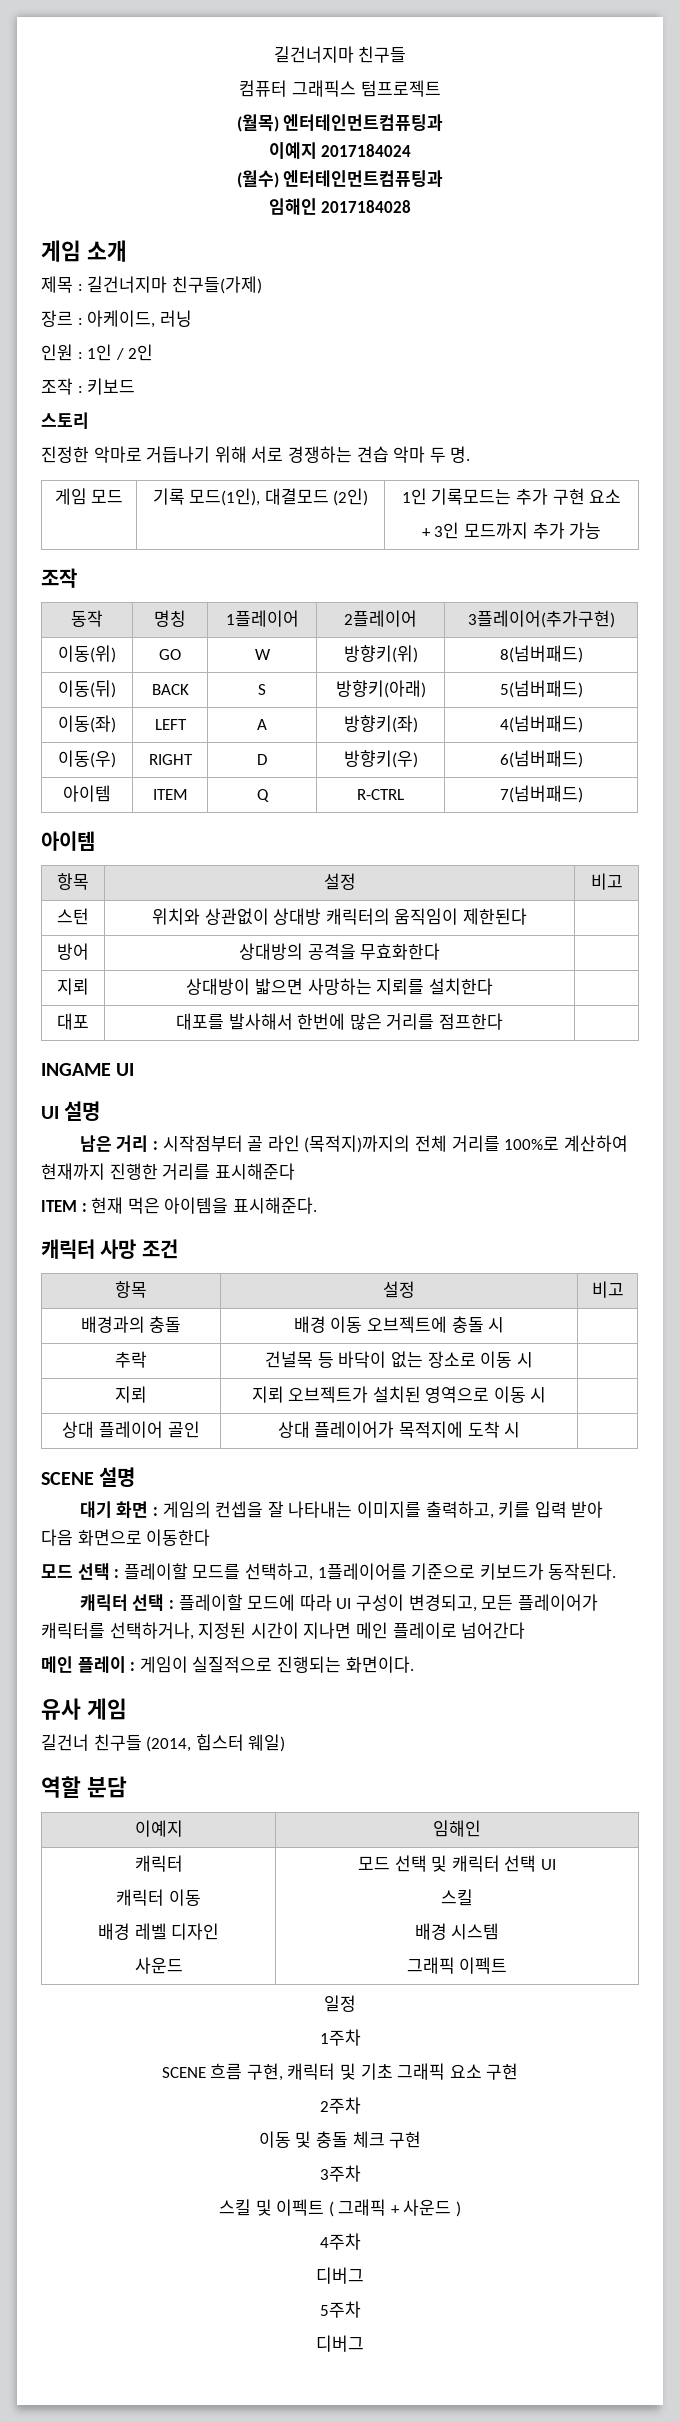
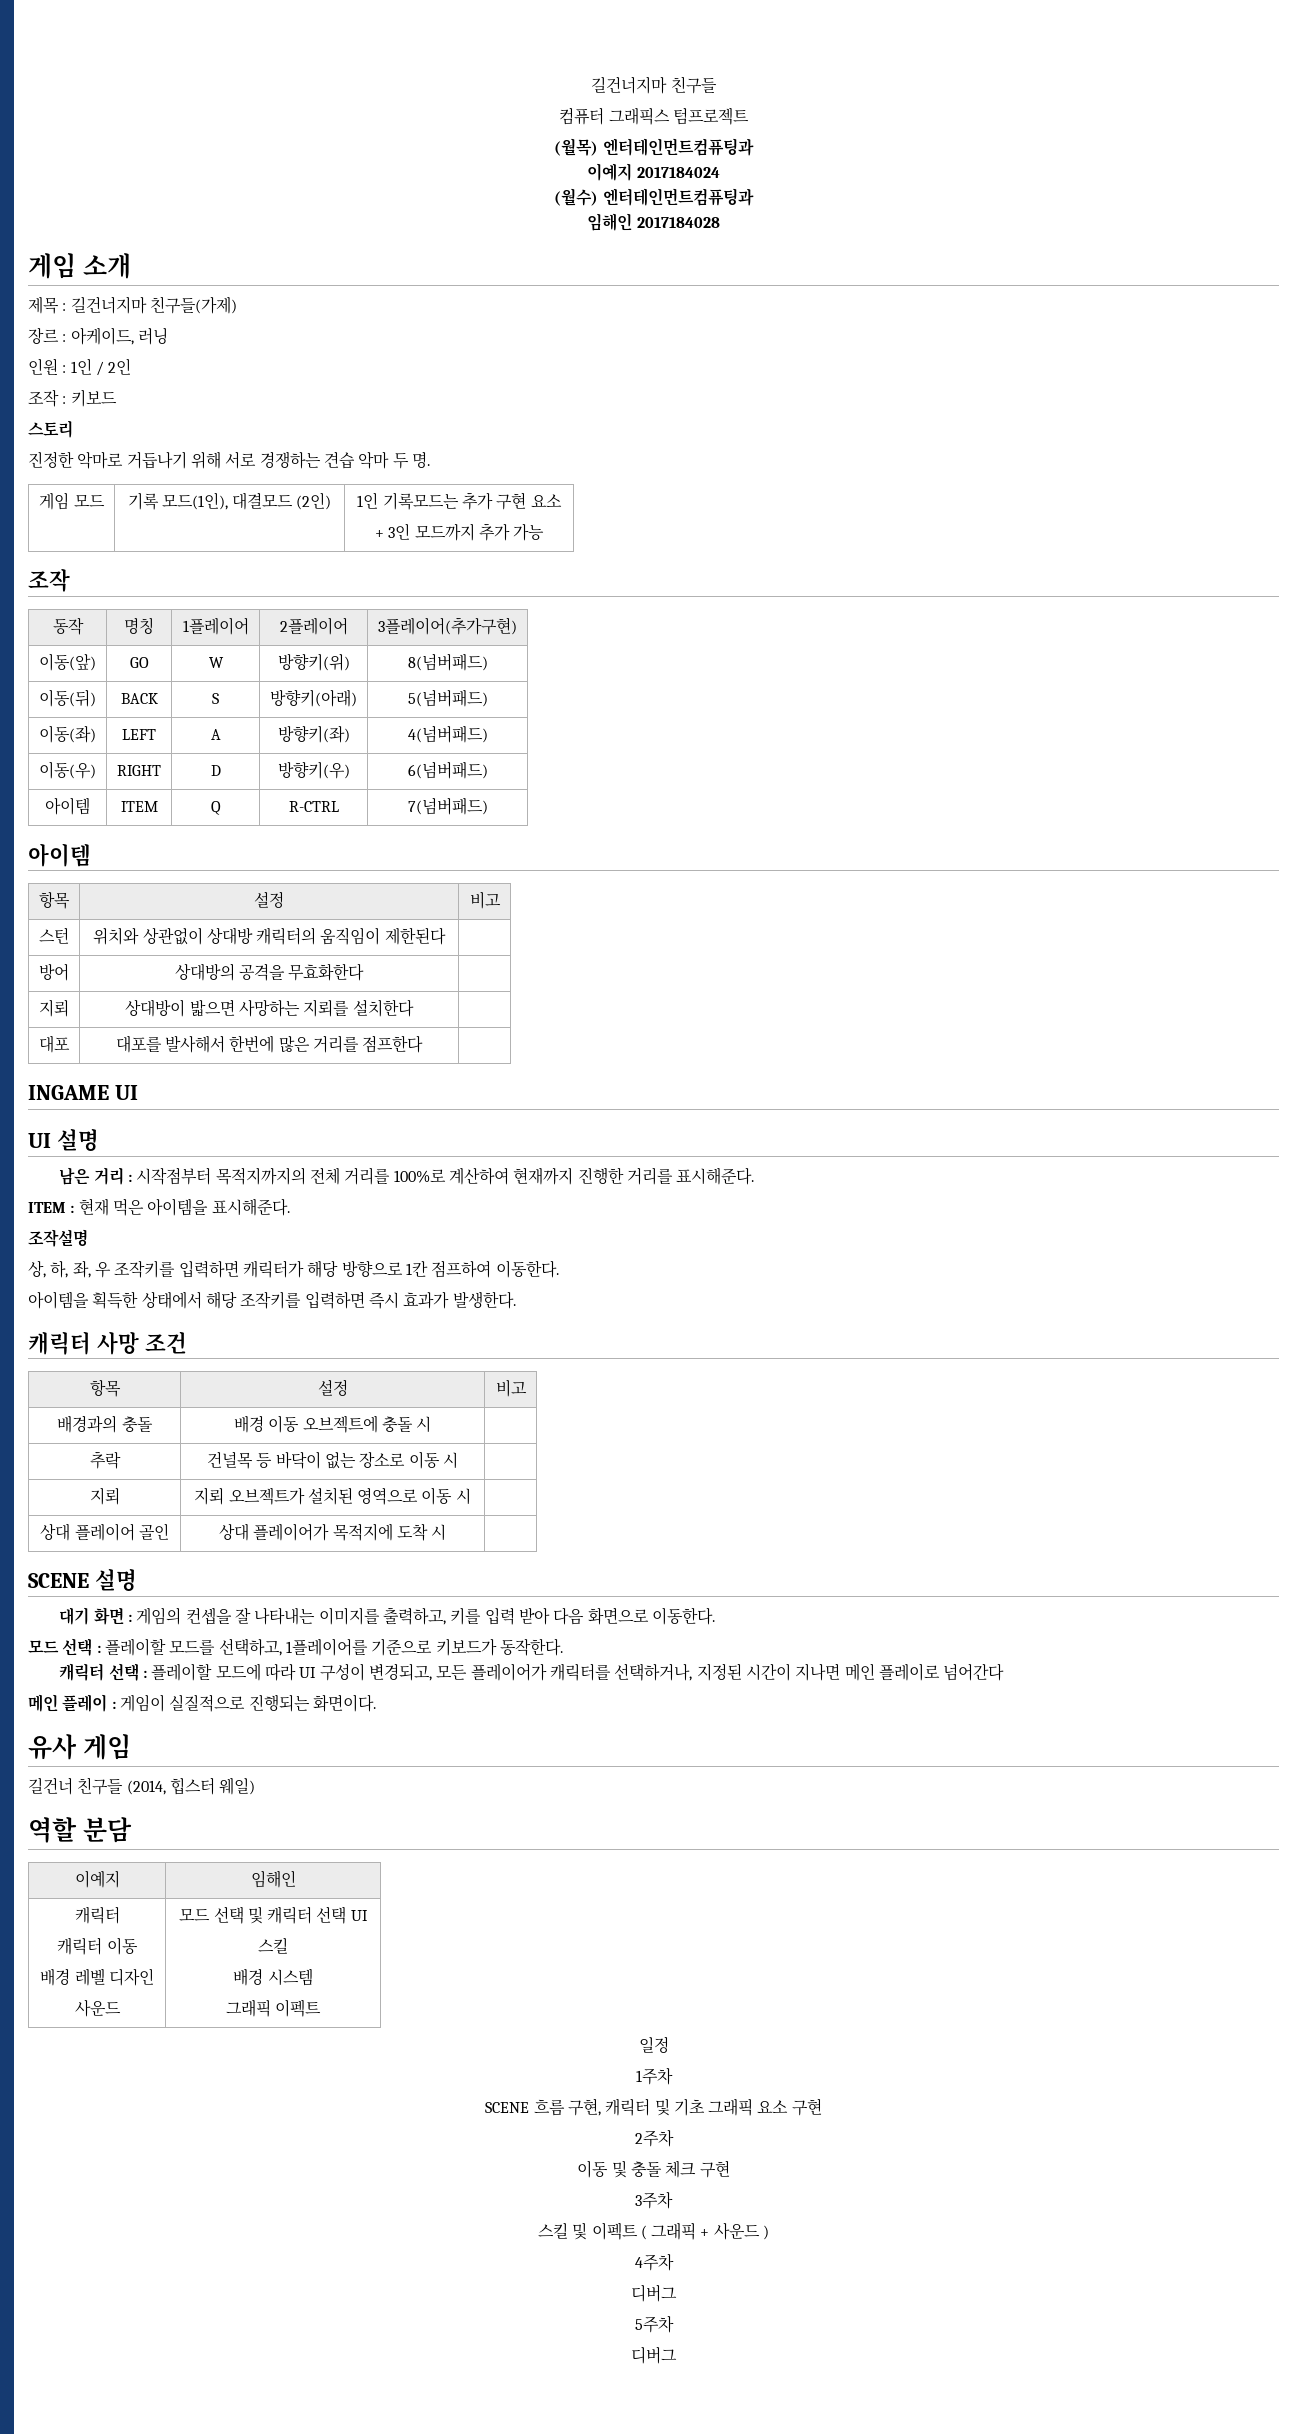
- 이동(위) | GO | W | 방향키(위) | 8(넘버패드)
+ 이동(앞) | GO | W | 방향키(위) | 8(넘버패드)
- 남은 거리 : 시작점부터 골 라인 (목적지)까지의 전체 거리를 100%로 계산하여 현재까지 진행한 거리를 표시해준다
+ 남은 거리 : 시작점부터 목적지까지의 전체 거리를 100%로 계산하여 현재까지 진행한 거리를 표시해준다.
+ 조작설명
+ 상, 하, 좌, 우 조작키를 입력하면 캐릭터가 해당 방향으로 1칸 점프하여 이동한다.
+ 아이템을 획득한 상태에서 해당 조작키를 입력하면 즉시 효과가 발생한다.
- 대기 화면 : 게임의 컨셉을 잘 나타내는 이미지를 출력하고, 키를 입력 받아 다음 화면으로 이동한다
+ 대기 화면 : 게임의 컨셉을 잘 나타내는 이미지를 출력하고, 키를 입력 받아 다음 화면으로 이동한다.
- 모드 선택 : 플레이할 모드를 선택하고, 1플레이어를 기준으로 키보드가 동작된다.
+ 모드 선택 : 플레이할 모드를 선택하고, 1플레이어를 기준으로 키보드가 동작한다.

